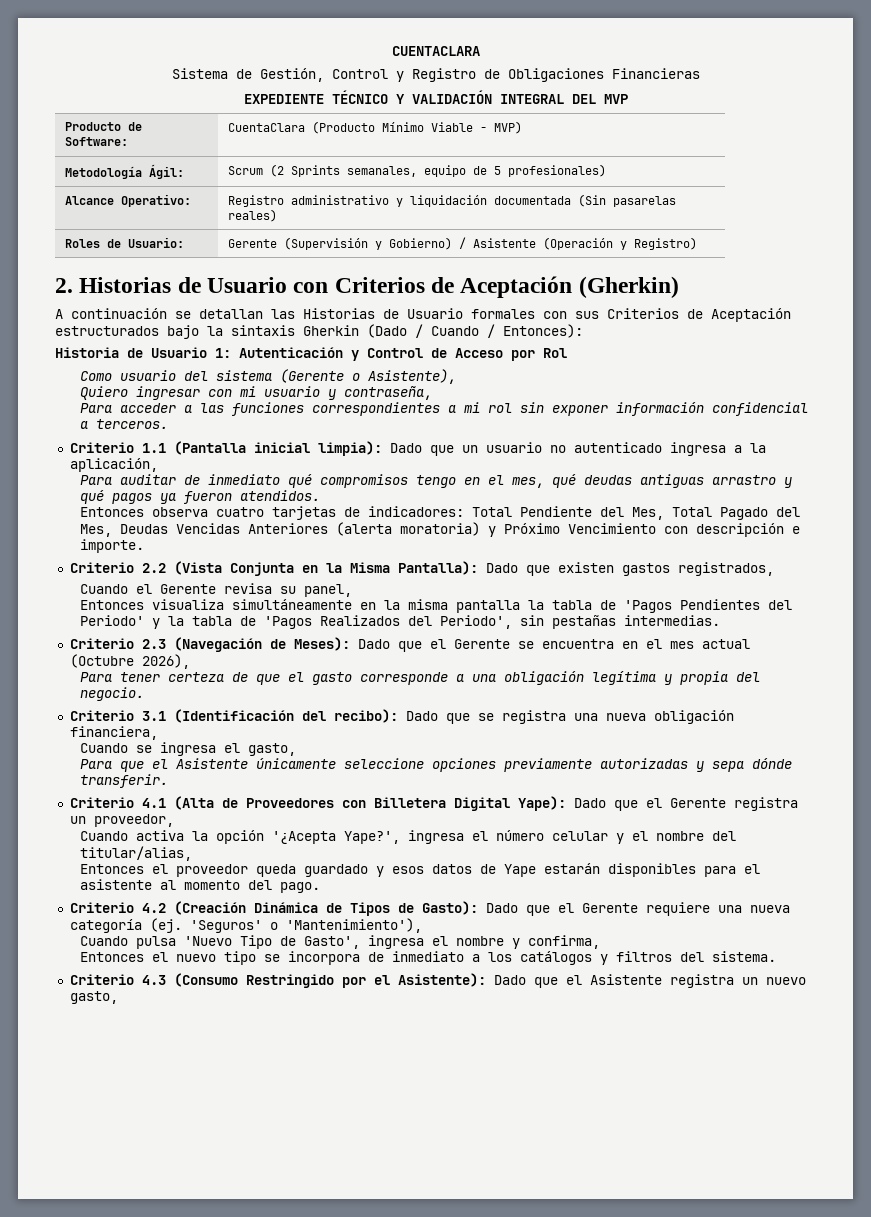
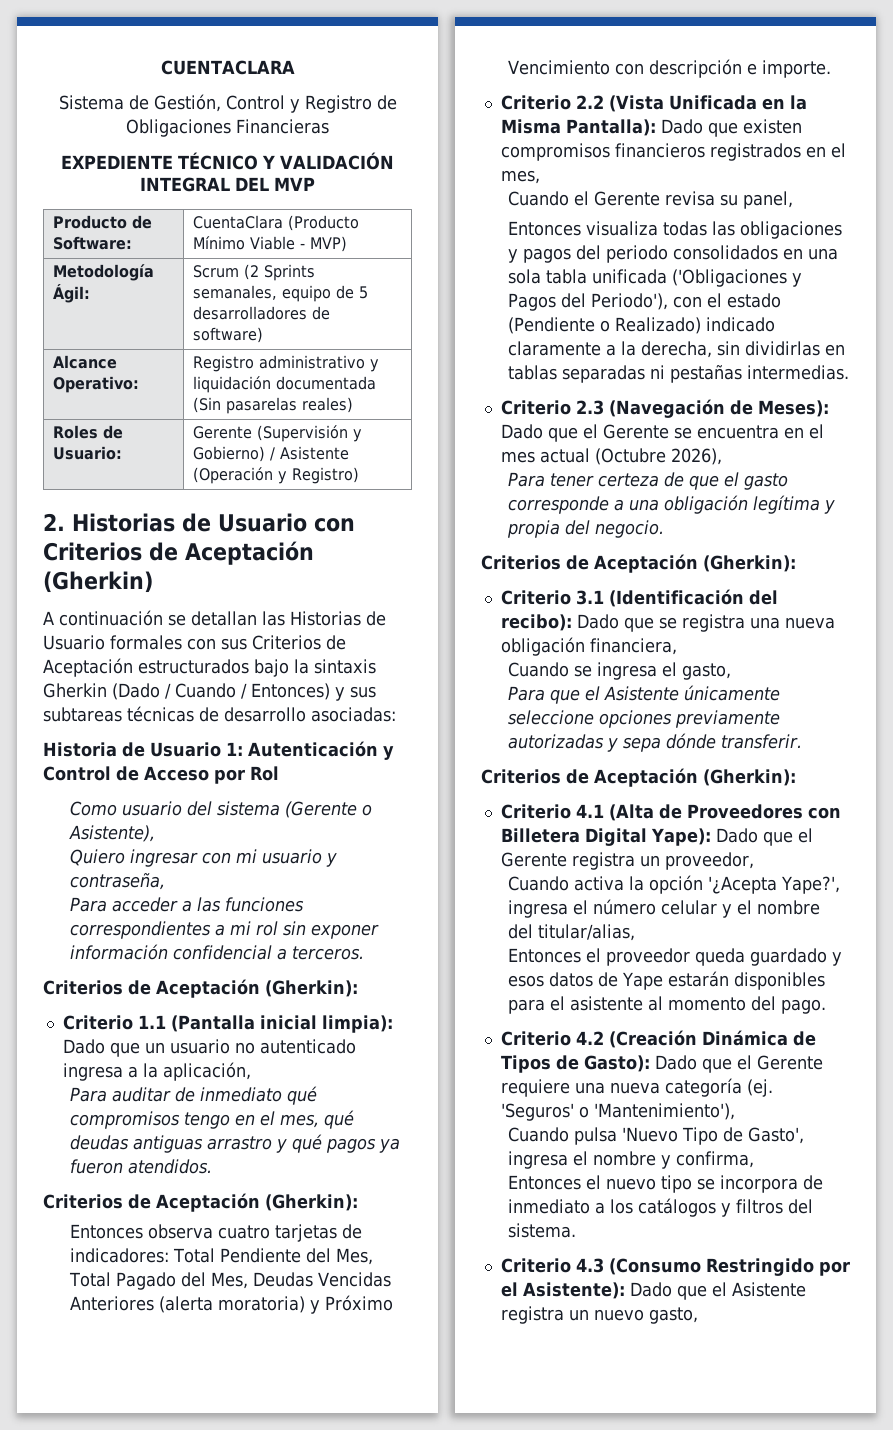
- Metodología Ágil: | Scrum (2 Sprints semanales, equipo de 5 profesionales)
+ Metodología Ágil: | Scrum (2 Sprints semanales, equipo de 5 desarrolladores de software)
- A continuación se detallan las Historias de Usuario formales con sus Criterios de Aceptación estructurados bajo la sintaxis Gherkin (Dado / Cuando / Entonces):
+ A continuación se detallan las Historias de Usuario formales con sus Criterios de Aceptación estructurados bajo la sintaxis Gherkin (Dado / Cuando / Entonces) y sus subtareas técnicas de desarrollo asociadas:
  Para acceder a las funciones correspondientes a mi rol sin exponer información confidencial a terceros.
+ Criterios de Aceptación (Gherkin):
  Para auditar de inmediato qué compromisos tengo en el mes, qué deudas antiguas arrastro y qué pagos ya fueron atendidos.
+ Criterios de Aceptación (Gherkin):
- Criterio 2.2 (Vista Conjunta en la Misma Pantalla): Dado que existen gastos registrados,
+ Criterio 2.2 (Vista Unificada en la Misma Pantalla): Dado que existen compromisos financieros registrados en el mes,
- Entonces visualiza simultáneamente en la misma pantalla la tabla de 'Pagos Pendientes del Periodo' y la tabla de 'Pagos Realizados del Periodo', sin pestañas intermedias.
+ Entonces visualiza todas las obligaciones y pagos del periodo consolidados en una sola tabla unificada ('Obligaciones y Pagos del Periodo'), con el estado (Pendiente o Realizado) indicado claramente a la derecha, sin dividirlas en tablas separadas ni pestañas intermedias.
  Para tener certeza de que el gasto corresponde a una obligación legítima y propia del negocio.
+ Criterios de Aceptación (Gherkin):
  Para que el Asistente únicamente seleccione opciones previamente autorizadas y sepa dónde transferir.
+ Criterios de Aceptación (Gherkin):

